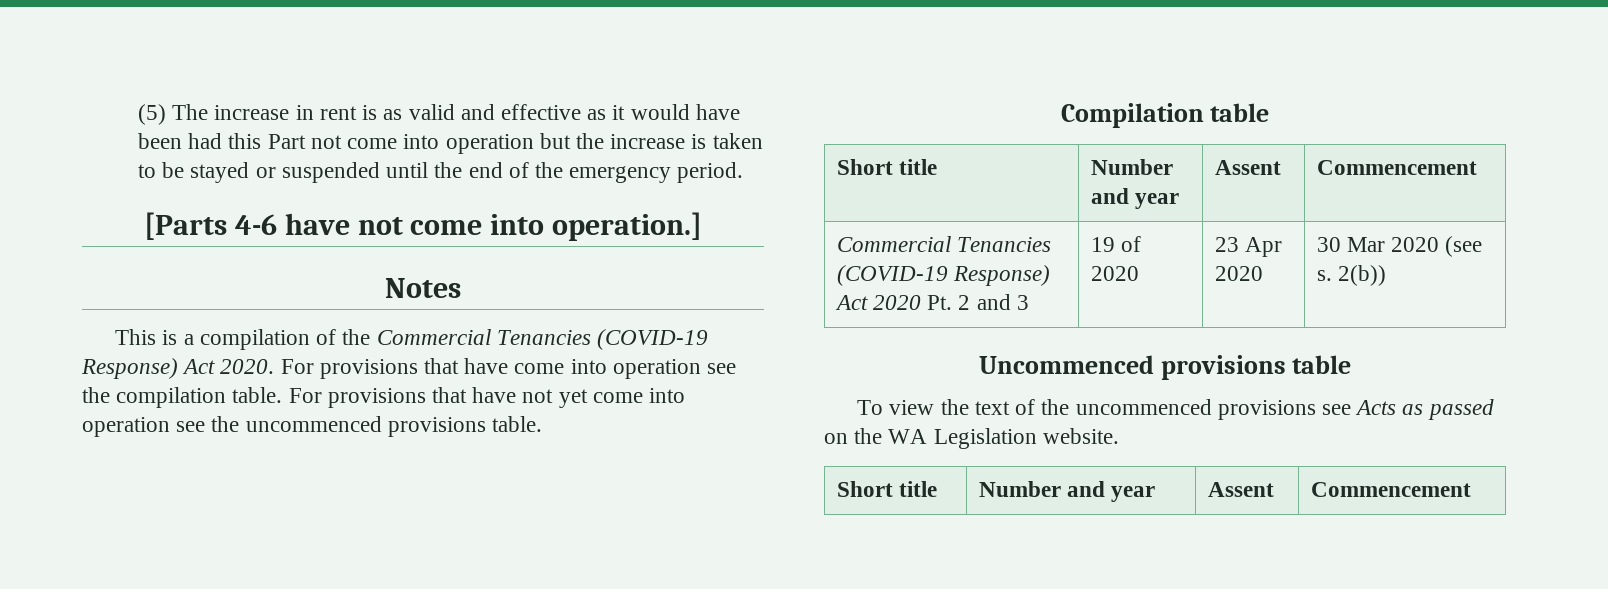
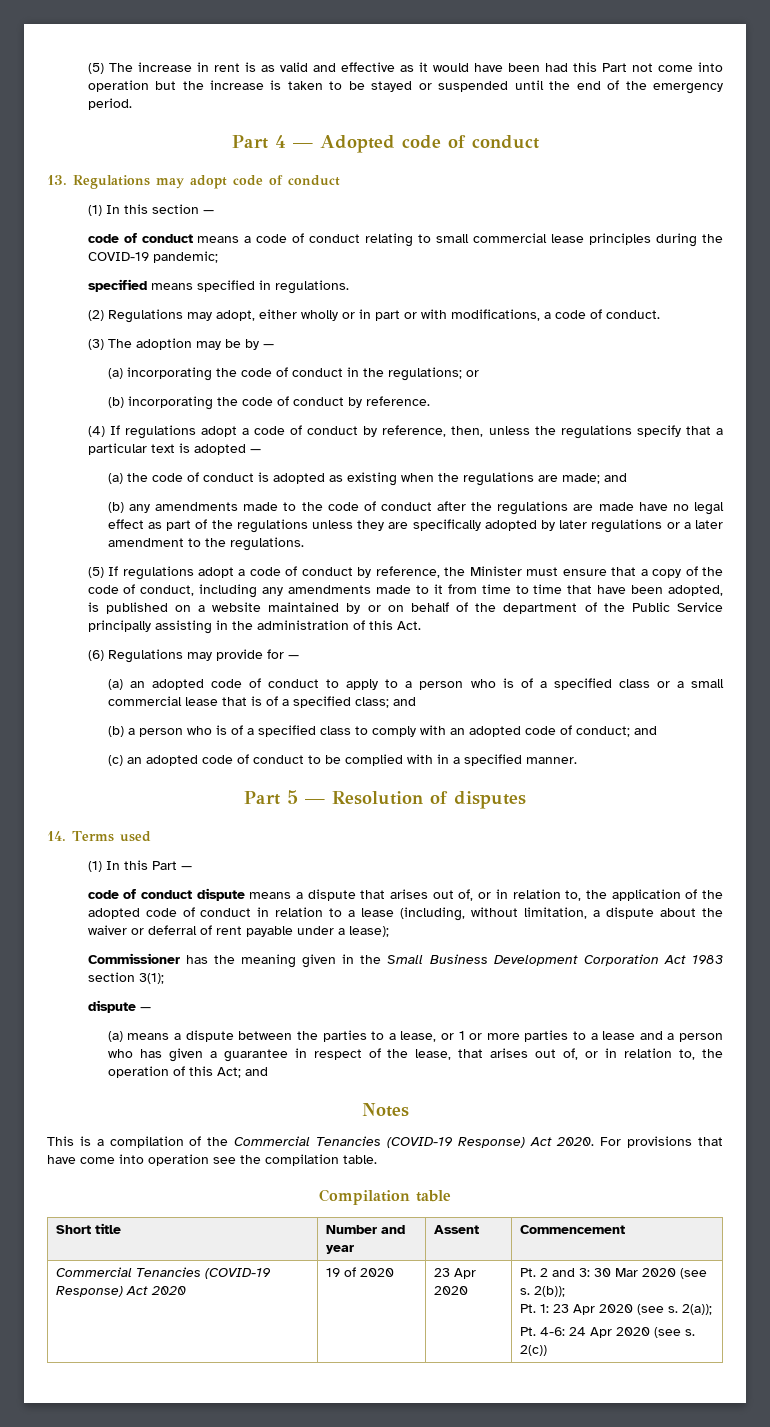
- [Parts 4-6 have not come into operation.]
+ Part 4 — Adopted code of conduct
+ 13. Regulations may adopt code of conduct
+ (1) In this section —
+ code of conduct means a code of conduct relating to small commercial lease principles during the COVID-19 pandemic;
+ specified means specified in regulations.
+ (2) Regulations may adopt, either wholly or in part or with modifications, a code of conduct.
+ (3) The adoption may be by —
+ (a) incorporating the code of conduct in the regulations; or
+ (b) incorporating the code of conduct by reference.
+ (4) If regulations adopt a code of conduct by reference, then, unless the regulations specify that a particular text is adopted —
+ (a) the code of conduct is adopted as existing when the regulations are made; and
+ (b) any amendments made to the code of conduct after the regulations are made have no legal effect as part of the regulations unless they are specifically adopted by later regulations or a later amendment to the regulations.
+ (5) If regulations adopt a code of conduct by reference, the Minister must ensure that a copy of the code of conduct, including any amendments made to it from time to time that have been adopted, is published on a website maintained by or on behalf of the department of the Public Service principally assisting in the administration of this Act.
+ (6) Regulations may provide for —
+ (a) an adopted code of conduct to apply to a person who is of a specified class or a small commercial lease that is of a specified class; and
+ (b) a person who is of a specified class to comply with an adopted code of conduct; and
+ (c) an adopted code of conduct to be complied with in a specified manner.
+ Part 5 — Resolution of disputes
+ 14. Terms used
+ (1) In this Part —
+ code of conduct dispute means a dispute that arises out of, or in relation to, the application of the adopted code of conduct in relation to a lease (including, without limitation, a dispute about the waiver or deferral of rent payable under a lease);
+ Commissioner has the meaning given in the Small Business Development Corporation Act 1983 section 3(1);
+ dispute —
+ (a) means a dispute between the parties to a lease, or 1 or more parties to a lease and a person who has given a guarantee in respect of the lease, that arises out of, or in relation to, the operation of this Act; and
- For provisions that have not yet come into operation see the uncommenced provisions table.
- Commercial Tenancies (COVID-19 Response) Act 2020 Pt. 2 and 3 | 19 of 2020 | 23 Apr 2020 | 30 Mar 2020 (see s. 2(b))
- Uncommenced provisions table
- To view the text of the uncommenced provisions see Acts as passed on the WA Legislation website.
- Short title | Number and year | Assent | Commencement
+ Commercial Tenancies (COVID-19 Response) Act 2020 | 19 of 2020 | 23 Apr 2020 | Pt. 2 and 3: 30 Mar 2020 (see s. 2(b));
+ Pt. 1: 23 Apr 2020 (see s. 2(a));
+ Pt. 4-6: 24 Apr 2020 (see s. 2(c))

